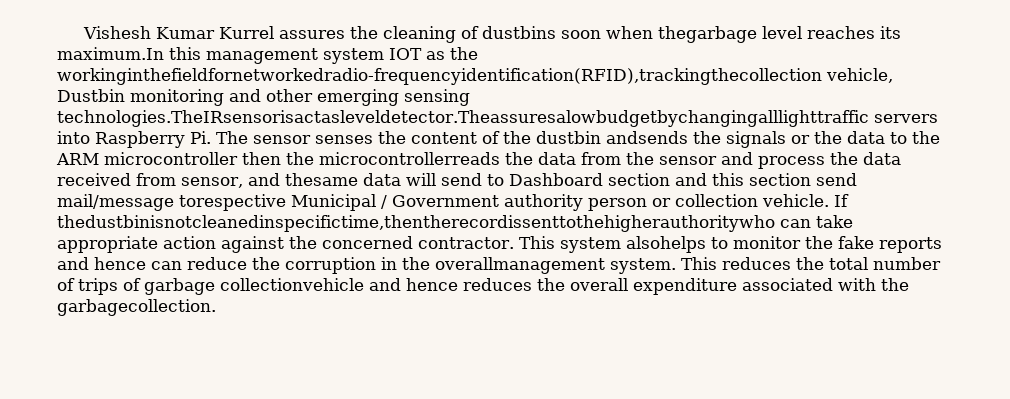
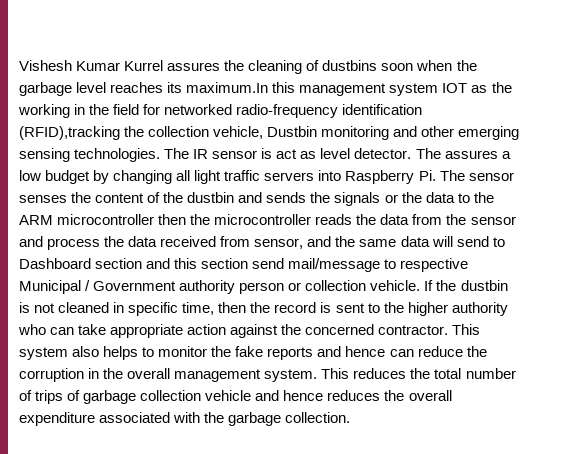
- Vishesh Kumar Kurrel assures the cleaning of dustbins soon when thegarbage level reaches its maximum.In this management system IOT as the workinginthefieldfornetworkedradio-frequencyidentification(RFID),trackingthecollection vehicle, Dustbin monitoring and other emerging sensing technologies.TheIRsensorisactasleveldetector.Theassuresalowbudgetbychangingalllighttraffic servers into Raspberry Pi. The sensor senses the content of the dustbin andsends the signals or the data to the ARM microcontroller then the microcontrollerreads the data from the sensor and process the data received from sensor, and thesame data will send to Dashboard section and this section send mail/message torespective Municipal / Government authority person or collection vehicle.
+ Vishesh Kumar Kurrel assures the cleaning of dustbins soon when the garbage level reaches its maximum.In this management system IOT as the working in the field for networked radio-frequency identification (RFID),tracking the collection vehicle, Dustbin monitoring and other emerging sensing technologies. The IR sensor is act as level detector. The assures a low budget by changing all light traffic servers into Raspberry Pi. The sensor senses the content of the dustbin and sends the signals or the data to the ARM microcontroller then the microcontroller reads the data from the sensor and process the data received from sensor, and the same data will send to Dashboard section and this section send mail/message to respective Municipal / Government authority person or collection vehicle.
- If thedustbinisnotcleanedinspecifictime,thentherecordissenttothehigherauthoritywho can take appropriate action against the concerned contractor.
+ If the dustbin is not cleaned in specific time, then the record is sent to the higher authority who can take appropriate action against the concerned contractor.
- This system alsohelps to monitor the fake reports and hence can reduce the corruption in the overallmanagement system.
+ This system also helps to monitor the fake reports and hence can reduce the corruption in the overall management system.
- This reduces the total number of trips of garbage collectionvehicle and hence reduces the overall expenditure associated with the garbagecollection.
+ This reduces the total number of trips of garbage collection vehicle and hence reduces the overall expenditure associated with the garbage collection.

